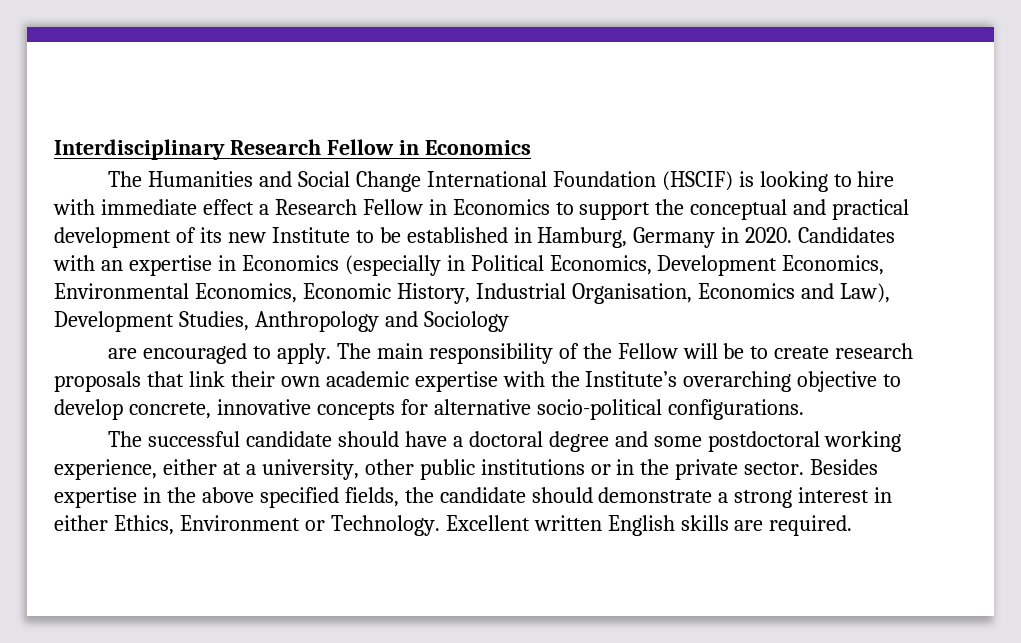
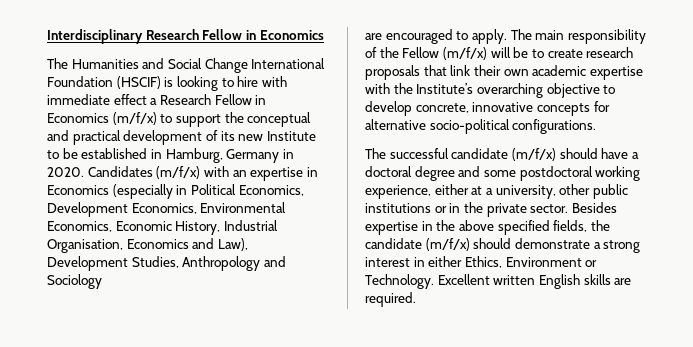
- The Humanities and Social Change International Foundation (HSCIF) is looking to hire with immediate effect a Research Fellow in Economics to support the conceptual and practical development of its new Institute to be established in Hamburg, Germany in 2020.
+ The Humanities and Social Change International Foundation (HSCIF) is looking to hire with immediate effect a Research Fellow in Economics (m/f/x) to support the conceptual and practical development of its new Institute to be established in Hamburg, Germany in 2020.
- Candidates with an expertise in Economics (especially in Political Economics, Development Economics, Environmental Economics, Economic History, Industrial Organisation, Economics and Law), Development Studies, Anthropology and Sociology
+ Candidates (m/f/x) with an expertise in Economics (especially in Political Economics, Development Economics, Environmental Economics, Economic History, Industrial Organisation, Economics and Law), Development Studies, Anthropology and Sociology
- The main responsibility of the Fellow will be to create research proposals that link their own academic expertise with the Institute’s overarching objective to develop concrete, innovative concepts for alternative socio-political configurations.
+ The main responsibility of the Fellow (m/f/x) will be to create research proposals that link their own academic expertise with the Institute’s overarching objective to develop concrete, innovative concepts for alternative socio-political configurations.
- The successful candidate should have a doctoral degree and some postdoctoral working experience, either at a university, other public institutions or in the private sector.
+ The successful candidate (m/f/x) should have a doctoral degree and some postdoctoral working experience, either at a university, other public institutions or in the private sector.
- Besides expertise in the above specified fields, the candidate should demonstrate a strong interest in either Ethics, Environment or Technology.
+ Besides expertise in the above specified fields, the candidate (m/f/x) should demonstrate a strong interest in either Ethics, Environment or Technology.

